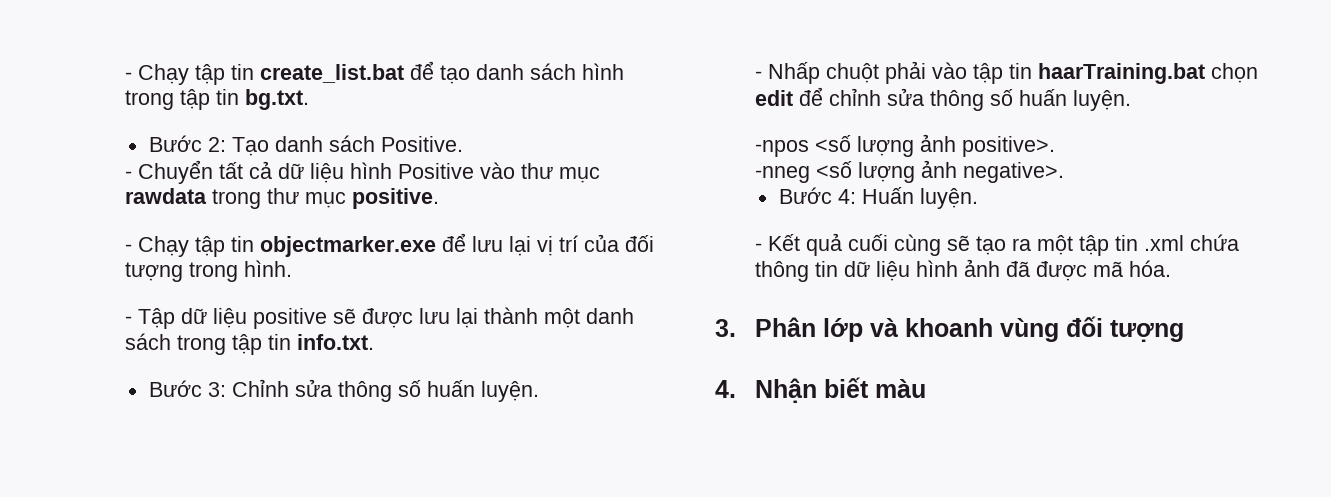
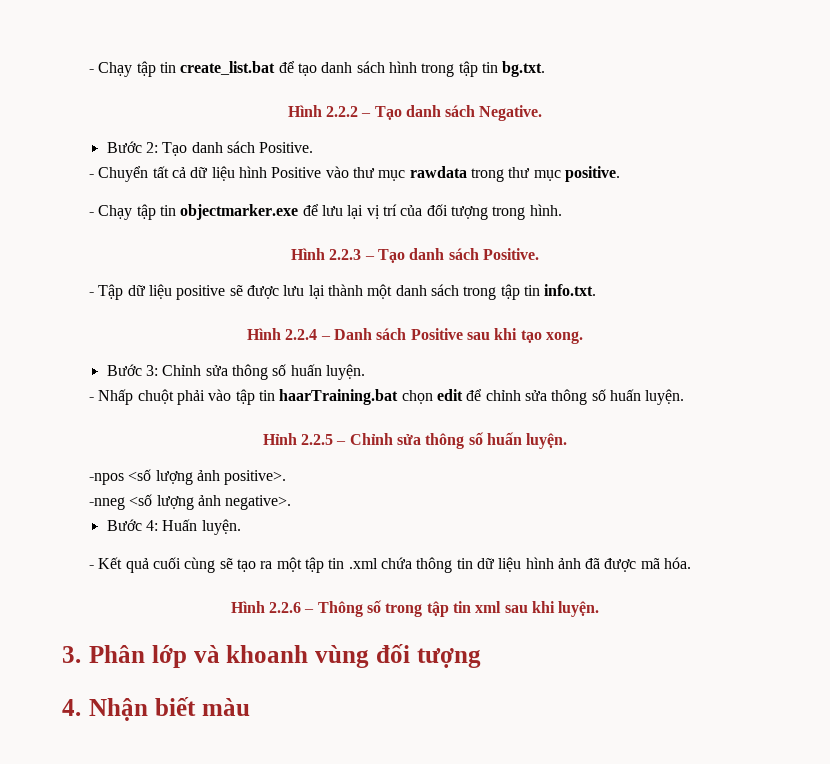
+ Hình 2.2.2 – Tạo danh sách Negative.
+ Hình 2.2.3 – Tạo danh sách Positive.
+ Hình 2.2.4 – Danh sách Positive sau khi tạo xong.
+ Hỉnh 2.2.5 – Chỉnh sửa thông số huấn luyện.
+ Hình 2.2.6 – Thông số trong tập tin xml sau khi luyện.

